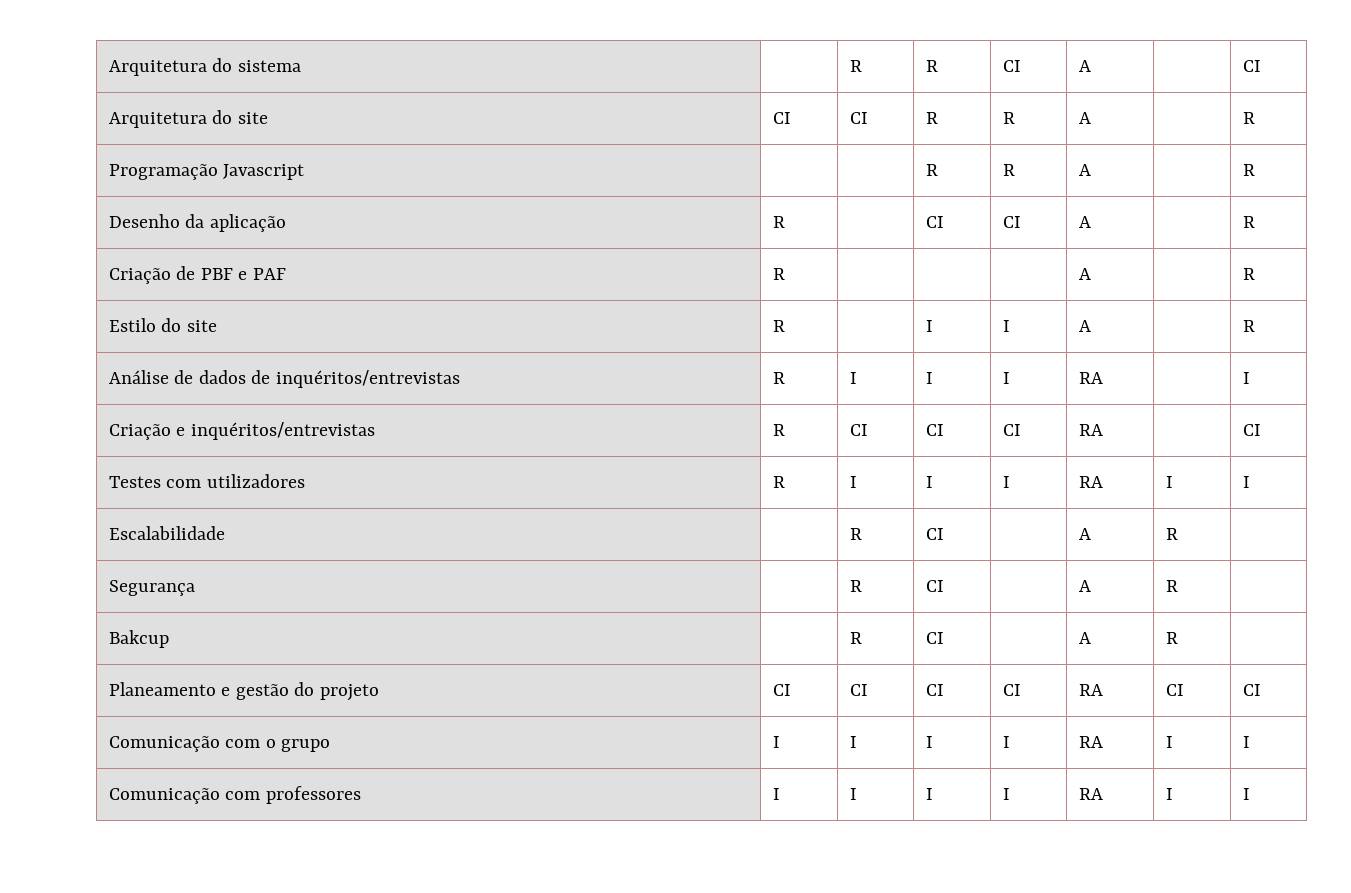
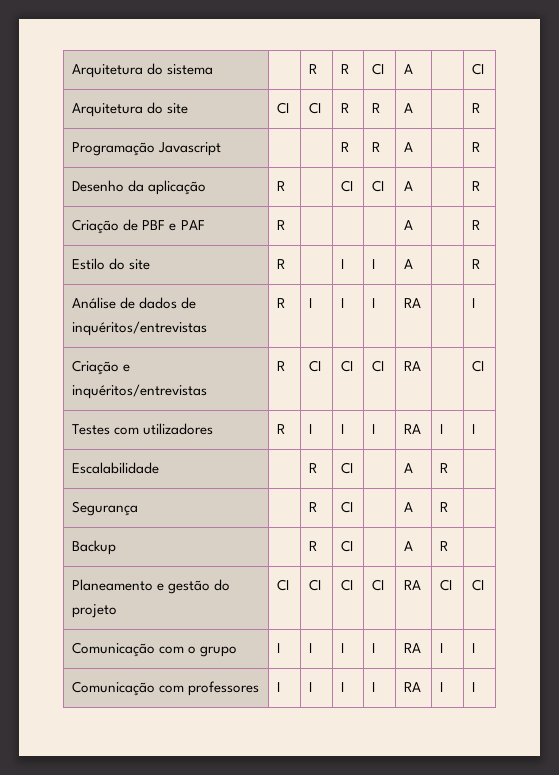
- Bakcup | | R | CI | | A | R |
+ Backup | | R | CI | | A | R |

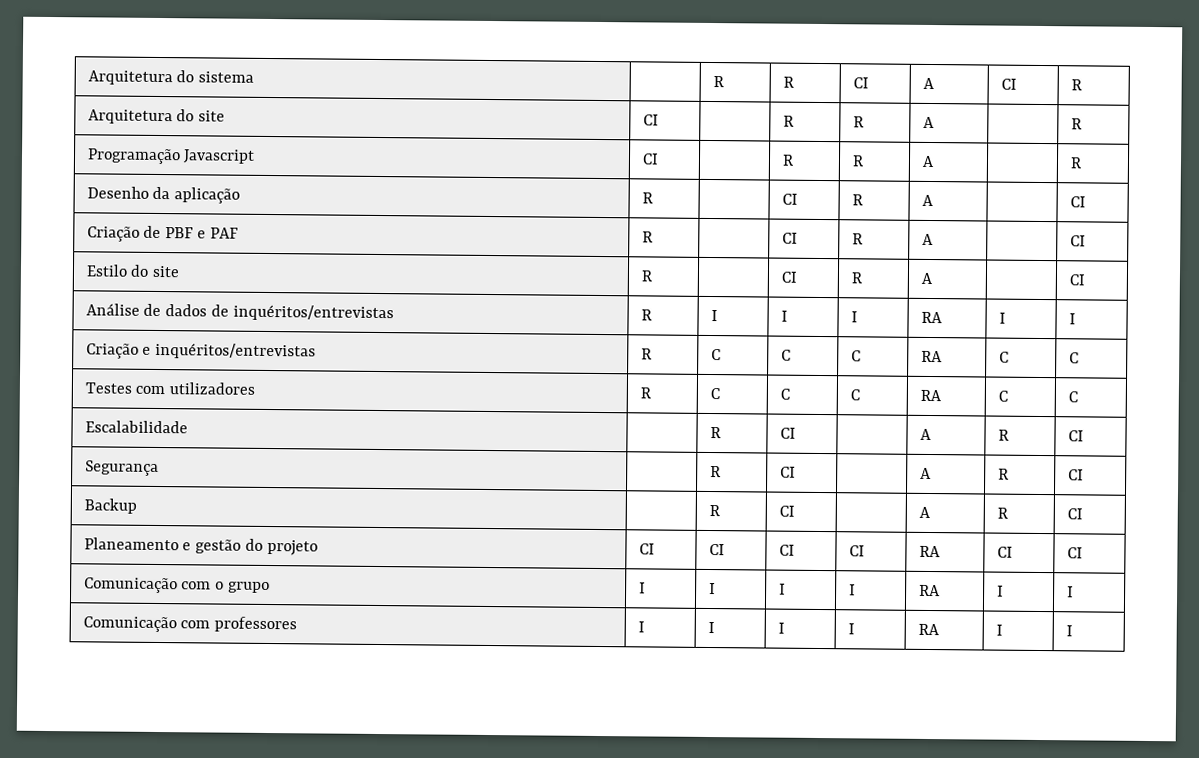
- Arquitetura do sistema | | R | R | CI | A | | CI
+ Arquitetura do sistema | | R | R | CI | A | CI | R
- Arquitetura do site | CI | CI | R | R | A | | R
+ Arquitetura do site | CI | | R | R | A | | R
- Programação Javascript | | | R | R | A | | R
+ Programação Javascript | CI | | R | R | A | | R
- Desenho da aplicação | R | | CI | CI | A | | R
+ Desenho da aplicação | R | | CI | R | A | | CI
- Criação de PBF e PAF | R | | | | A | | R
+ Criação de PBF e PAF | R | | CI | R | A | | CI
- Estilo do site | R | | I | I | A | | R
+ Estilo do site | R | | CI | R | A | | CI
- Análise de dados de inquéritos/entrevistas | R | I | I | I | RA | | I
+ Análise de dados de inquéritos/entrevistas | R | I | I | I | RA | I | I
- Criação e inquéritos/entrevistas | R | CI | CI | CI | RA | | CI
+ Criação e inquéritos/entrevistas | R | C | C | C | RA | C | C
- Testes com utilizadores | R | I | I | I | RA | I | I
+ Testes com utilizadores | R | C | C | C | RA | C | C
- Escalabilidade | | R | CI | | A | R |
+ Escalabilidade | | R | CI | | A | R | CI
- Segurança | | R | CI | | A | R |
+ Segurança | | R | CI | | A | R | CI
- Backup | | R | CI | | A | R |
+ Backup | | R | CI | | A | R | CI

